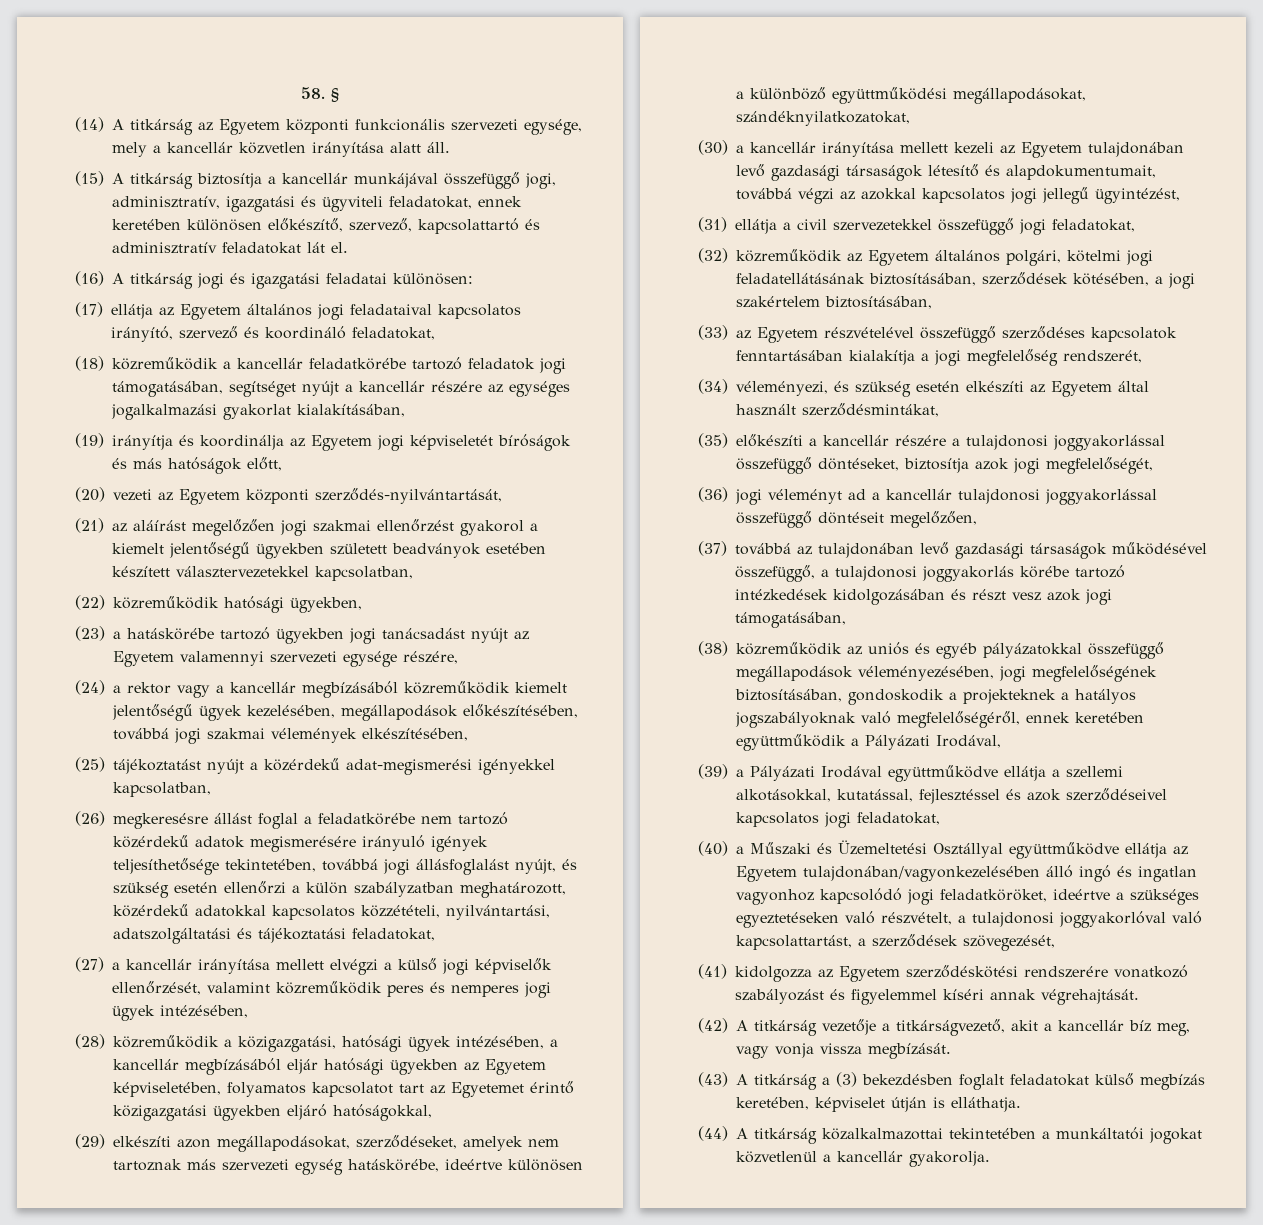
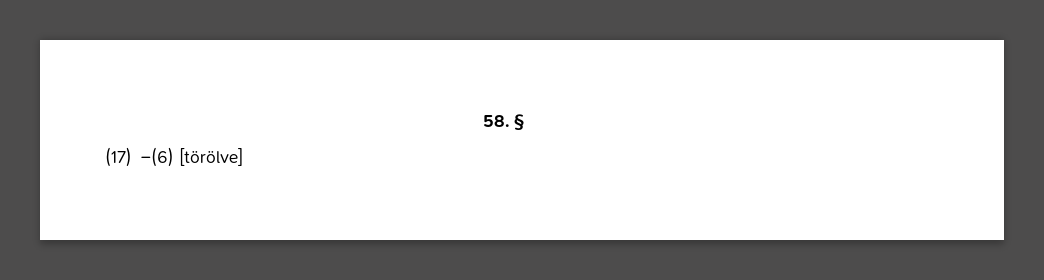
- (14) A titkárság az Egyetem központi funkcionális szervezeti egysége, mely a kancellár közvetlen irányítása alatt áll.
- (15) A titkárság biztosítja a kancellár munkájával összefüggő jogi, adminisztratív, igazgatási és ügyviteli feladatokat, ennek keretében különösen előkészítő, szervező, kapcsolattartó és adminisztratív feladatokat lát el.
- (16) A titkárság jogi és igazgatási feladatai különösen:
- (17) ellátja az Egyetem általános jogi feladataival kapcsolatos irányító, szervező és koordináló feladatokat,
- (18) közreműködik a kancellár feladatkörébe tartozó feladatok jogi támogatásában, segítséget nyújt a kancellár részére az egységes jogalkalmazási gyakorlat kialakításában,
- (19) irányítja és koordinálja az Egyetem jogi képviseletét bíróságok és más hatóságok előtt,
- (20) vezeti az Egyetem központi szerződés-nyilvántartását,
- (21) az aláírást megelőzően jogi szakmai ellenőrzést gyakorol a kiemelt jelentőségű ügyekben született beadványok esetében készített választervezetekkel kapcsolatban,
- (22) közreműködik hatósági ügyekben,
- (23) a hatáskörébe tartozó ügyekben jogi tanácsadást nyújt az Egyetem valamennyi szervezeti egysége részére,
- (24) a rektor vagy a kancellár megbízásából közreműködik kiemelt jelentőségű ügyek kezelésében, megállapodások előkészítésében, továbbá jogi szakmai vélemények elkészítésében,
- (25) tájékoztatást nyújt a közérdekű adat-megismerési igényekkel kapcsolatban,
- (26) megkeresésre állást foglal a feladatkörébe nem tartozó közérdekű adatok megismerésére irányuló igények teljesíthetősége tekintetében, továbbá jogi állásfoglalást nyújt, és szükség esetén ellenőrzi a külön szabályzatban meghatározott, közérdekű adatokkal kapcsolatos közzétételi, nyilvántartási, adatszolgáltatási és tájékoztatási feladatokat,
- (27) a kancellár irányítása mellett elvégzi a külső jogi képviselők ellenőrzését, valamint közreműködik peres és nemperes jogi ügyek intézésében,
- (28) közreműködik a közigazgatási, hatósági ügyek intézésében, a kancellár megbízásából eljár hatósági ügyekben az Egyetem képviseletében, folyamatos kapcsolatot tart az Egyetemet érintő közigazgatási ügyekben eljáró hatóságokkal,
- (29) elkészíti azon megállapodásokat, szerződéseket, amelyek nem tartoznak más szervezeti egység hatáskörébe, ideértve különösen a különböző együttműködési megállapodásokat, szándéknyilatkozatokat,
- (30) a kancellár irányítása mellett kezeli az Egyetem tulajdonában levő gazdasági társaságok létesítő és alapdokumentumait, továbbá végzi az azokkal kapcsolatos jogi jellegű ügyintézést,
- (31) ellátja a civil szervezetekkel összefüggő jogi feladatokat,
- (32) közreműködik az Egyetem általános polgári, kötelmi jogi feladatellátásának biztosításában, szerződések kötésében, a jogi szakértelem biztosításában,
- (33) az Egyetem részvételével összefüggő szerződéses kapcsolatok fenntartásában kialakítja a jogi megfelelőség rendszerét,
- (34) véleményezi, és szükség esetén elkészíti az Egyetem által használt szerződésmintákat,
- (35) előkészíti a kancellár részére a tulajdonosi joggyakorlással összefüggő döntéseket, biztosítja azok jogi megfelelőségét,
- (36) jogi véleményt ad a kancellár tulajdonosi joggyakorlással összefüggő döntéseit megelőzően,
- (37) továbbá az tulajdonában levő gazdasági társaságok működésével összefüggő, a tulajdonosi joggyakorlás körébe tartozó intézkedések kidolgozásában és részt vesz azok jogi támogatásában,
- (38) közreműködik az uniós és egyéb pályázatokkal összefüggő megállapodások véleményezésében, jogi megfelelőségének biztosításában, gondoskodik a projekteknek a hatályos jogszabályoknak való megfelelőségéről, ennek keretében együttműködik a Pályázati Irodával,
- (39) a Pályázati Irodával együttműködve ellátja a szellemi alkotásokkal, kutatással, fejlesztéssel és azok szerződéseivel kapcsolatos jogi feladatokat,
- (40) a Műszaki és Üzemeltetési Osztállyal együttműködve ellátja az Egyetem tulajdonában/vagyonkezelésében álló ingó és ingatlan vagyonhoz kapcsolódó jogi feladatköröket, ideértve a szükséges egyeztetéseken való részvételt, a tulajdonosi joggyakorlóval való kapcsolattartást, a szerződések szövegezését,
- (41) kidolgozza az Egyetem szerződéskötési rendszerére vonatkozó szabályozást és figyelemmel kíséri annak végrehajtását.
- (42) A titkárság vezetője a titkárságvezető, akit a kancellár bíz meg, vagy vonja vissza megbízását.
- (43) A titkárság a (3) bekezdésben foglalt feladatokat külső megbízás keretében, képviselet útján is elláthatja.
- (44) A titkárság közalkalmazottai tekintetében a munkáltatói jogokat közvetlenül a kancellár gyakorolja.
+ (17) –(6) [törölve]

